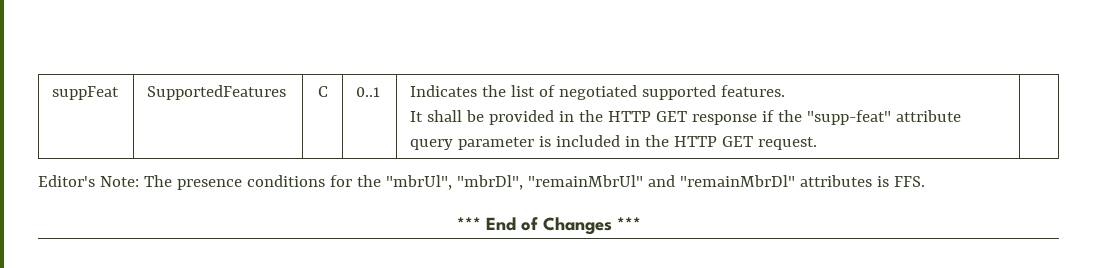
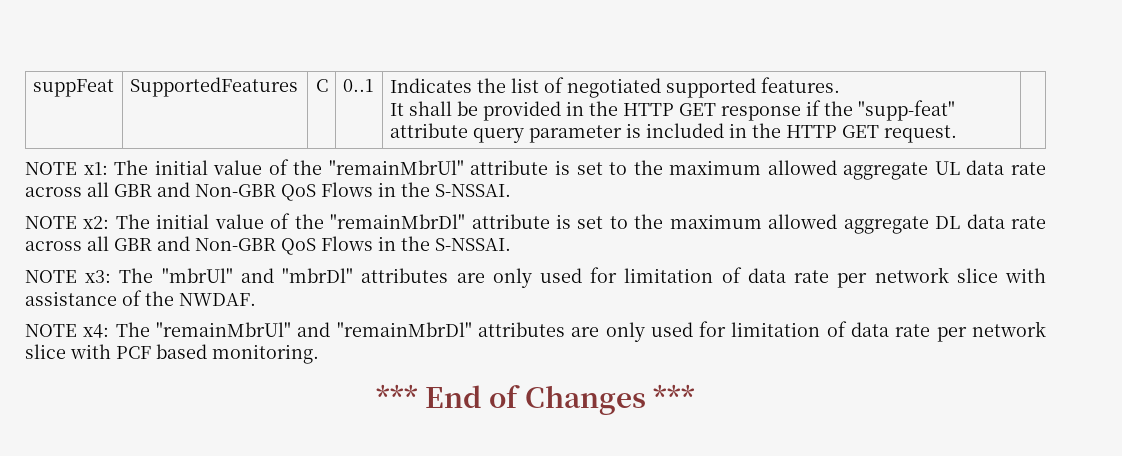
- Editor's Note: The presence conditions for the "mbrUl", "mbrDl", "remainMbrUl" and "remainMbrDl" attributes is FFS.
+ NOTE x1: The initial value of the "remainMbrUl" attribute is set to the maximum allowed aggregate UL data rate across all GBR and Non-GBR QoS Flows in the S-NSSAI.
+ NOTE x2: The initial value of the "remainMbrDl" attribute is set to the maximum allowed aggregate DL data rate across all GBR and Non-GBR QoS Flows in the S-NSSAI.
+ NOTE x3: The "mbrUl" and "mbrDl" attributes are only used for limitation of data rate per network slice with assistance of the NWDAF.
+ NOTE x4: The "remainMbrUl" and "remainMbrDl" attributes are only used for limitation of data rate per network slice with PCF based monitoring.

